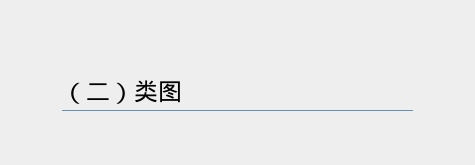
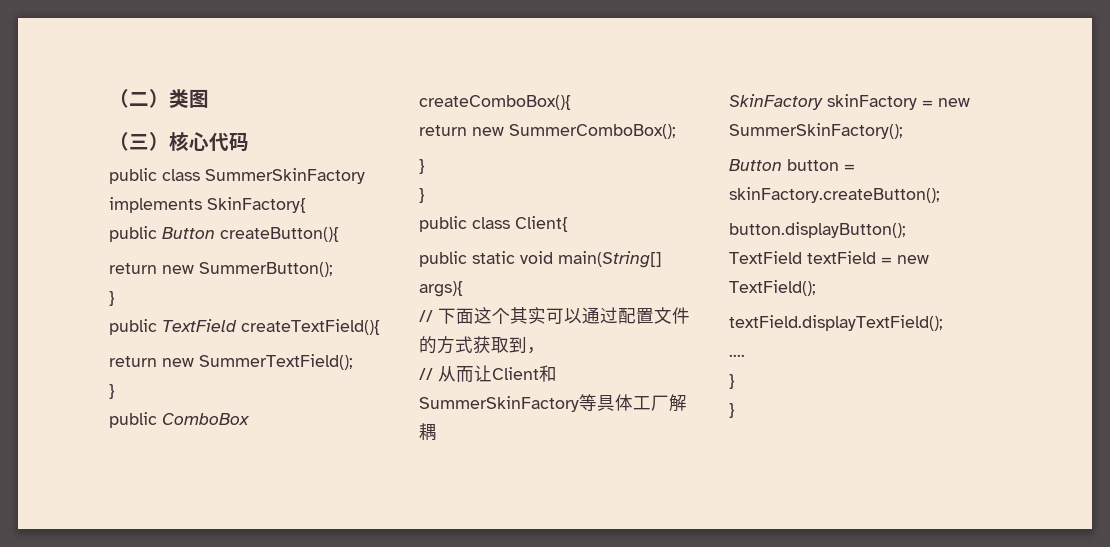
+ （三）核心代码
+ public class SummerSkinFactory implements SkinFactory{
+ public Button createButton(){
+ return new SummerButton();
+ }
+ public TextField createTextField(){
+ return new SummerTextField();
+ }
+ public ComboBox createComboBox(){
+ return new SummerComboBox();
+ }
+ }
+ public class Client{
+ public static void main(String[] args){
+ // 下面这个其实可以通过配置文件的方式获取到，
+ // 从而让Client和SummerSkinFactory等具体工厂解耦
+ SkinFactory skinFactory = new SummerSkinFactory();
+ Button button = skinFactory.createButton();
+ button.displayButton();
+ TextField textField = new TextField();
+ textField.displayTextField();
+ ....
+ }
+ }

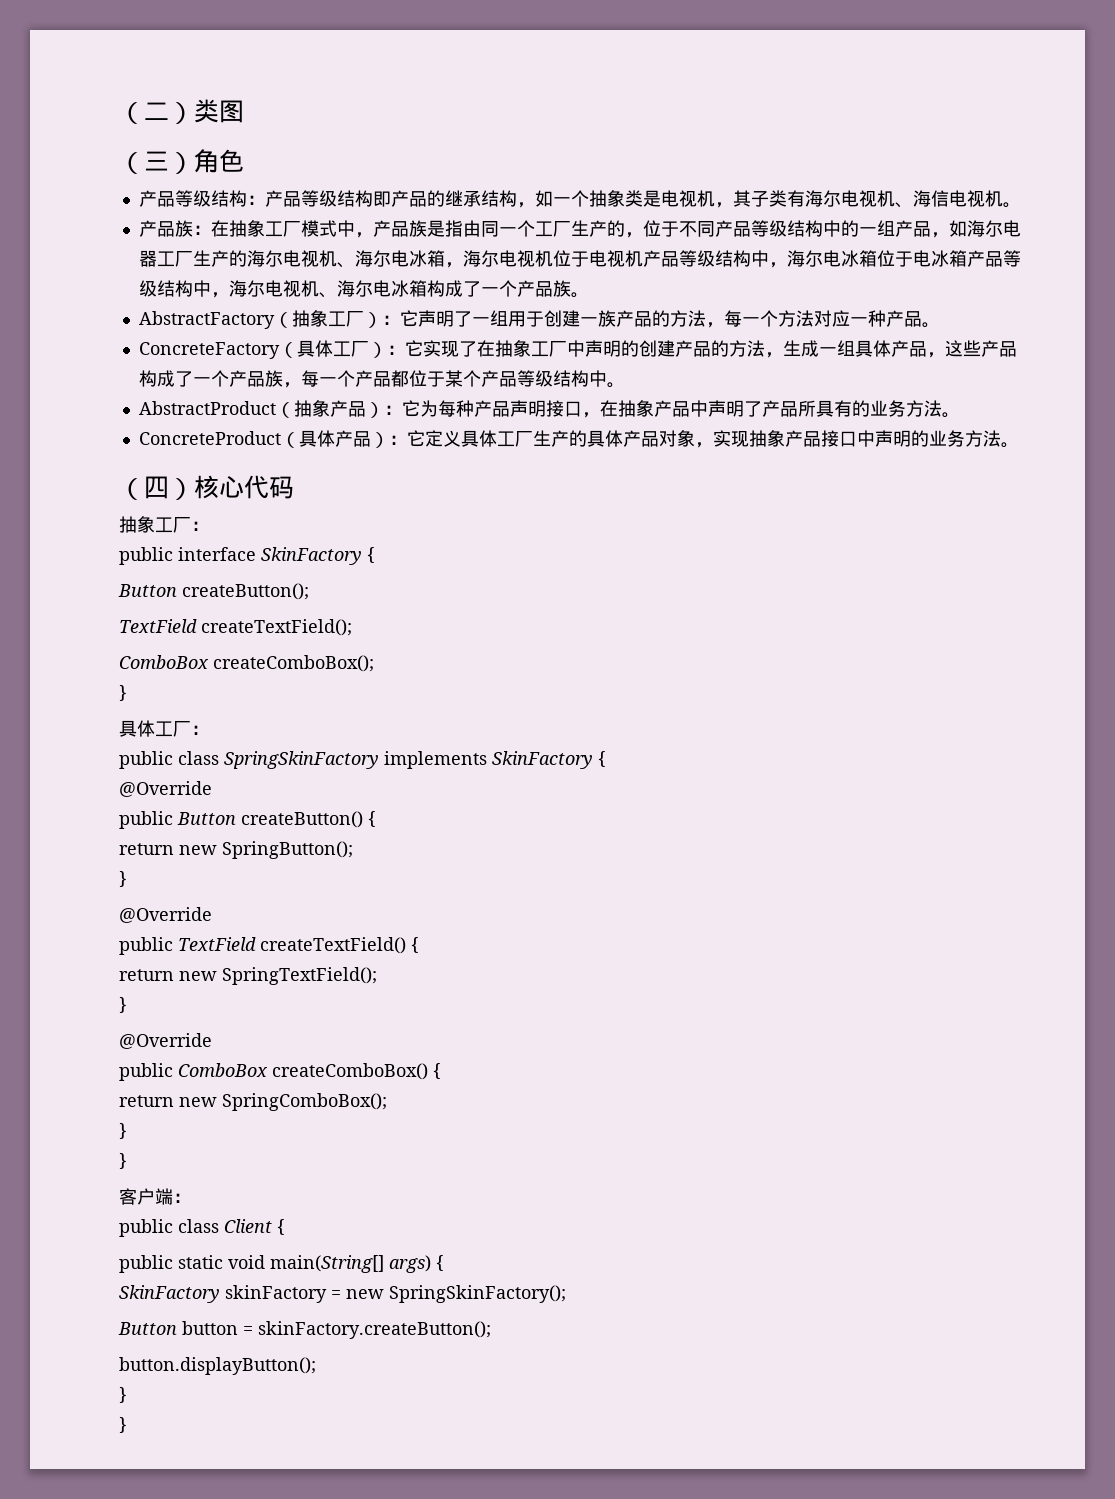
- （三）核心代码
- public class SummerSkinFactory implements SkinFactory{
+ （三）角色
+ 产品等级结构：产品等级结构即产品的继承结构，如一个抽象类是电视机，其子类有海尔电视机、海信电视机。
+ 产品族：在抽象工厂模式中，产品族是指由同一个工厂生产的，位于不同产品等级结构中的一组产品，如海尔电器工厂生产的海尔电视机、海尔电冰箱，海尔电视机位于电视机产品等级结构中，海尔电冰箱位于电冰箱产品等级结构中，海尔电视机、海尔电冰箱构成了一个产品族。
+ AbstractFactory（抽象工厂）：它声明了一组用于创建一族产品的方法，每一个方法对应一种产品。
+ ConcreteFactory（具体工厂）：它实现了在抽象工厂中声明的创建产品的方法，生成一组具体产品，这些产品构成了一个产品族，每一个产品都位于某个产品等级结构中。
+ AbstractProduct（抽象产品）：它为每种产品声明接口，在抽象产品中声明了产品所具有的业务方法。
+ ConcreteProduct（具体产品）：它定义具体工厂生产的具体产品对象，实现抽象产品接口中声明的业务方法。
+ （四）核心代码
+ 抽象工厂：
+ public interface SkinFactory {
+ Button createButton();
+ TextField createTextField();
+ ComboBox createComboBox();
+ }
+ 具体工厂：
+ public class SpringSkinFactory implements SkinFactory {
+ @Override
- public Button createButton(){
- return new SummerButton();
+ public Button createButton() {
+ return new SpringButton();
  }
+ @Override
- public TextField createTextField(){
- return new SummerTextField();
+ public TextField createTextField() {
+ return new SpringTextField();
  }
+ @Override
- public ComboBox createComboBox(){
- return new SummerComboBox();
+ public ComboBox createComboBox() {
+ return new SpringComboBox();
  }
  }
- public class Client{
+ 客户端：
+ public class Client {
- public static void main(String[] args){
- // 下面这个其实可以通过配置文件的方式获取到，
- // 从而让Client和SummerSkinFactory等具体工厂解耦
+ public static void main(String[] args) {
- SkinFactory skinFactory = new SummerSkinFactory();
+ SkinFactory skinFactory = new SpringSkinFactory();
- TextField textField = new TextField();
- textField.displayTextField();
- ....

